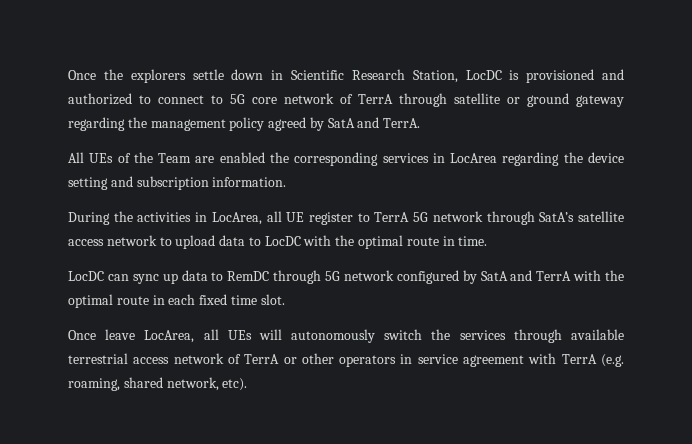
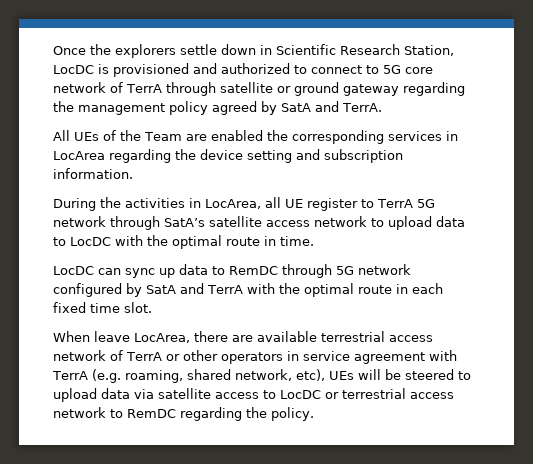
- Once leave LocArea, all UEs will autonomously switch the services through available terrestrial access network of TerrA or other operators in service agreement with TerrA (e.g. roaming, shared network, etc).
+ When leave LocArea, there are available terrestrial access network of TerrA or other operators in service agreement with TerrA (e.g. roaming, shared network, etc), UEs will be steered to upload data via satellite access to LocDC or terrestrial access network to RemDC regarding the policy.

